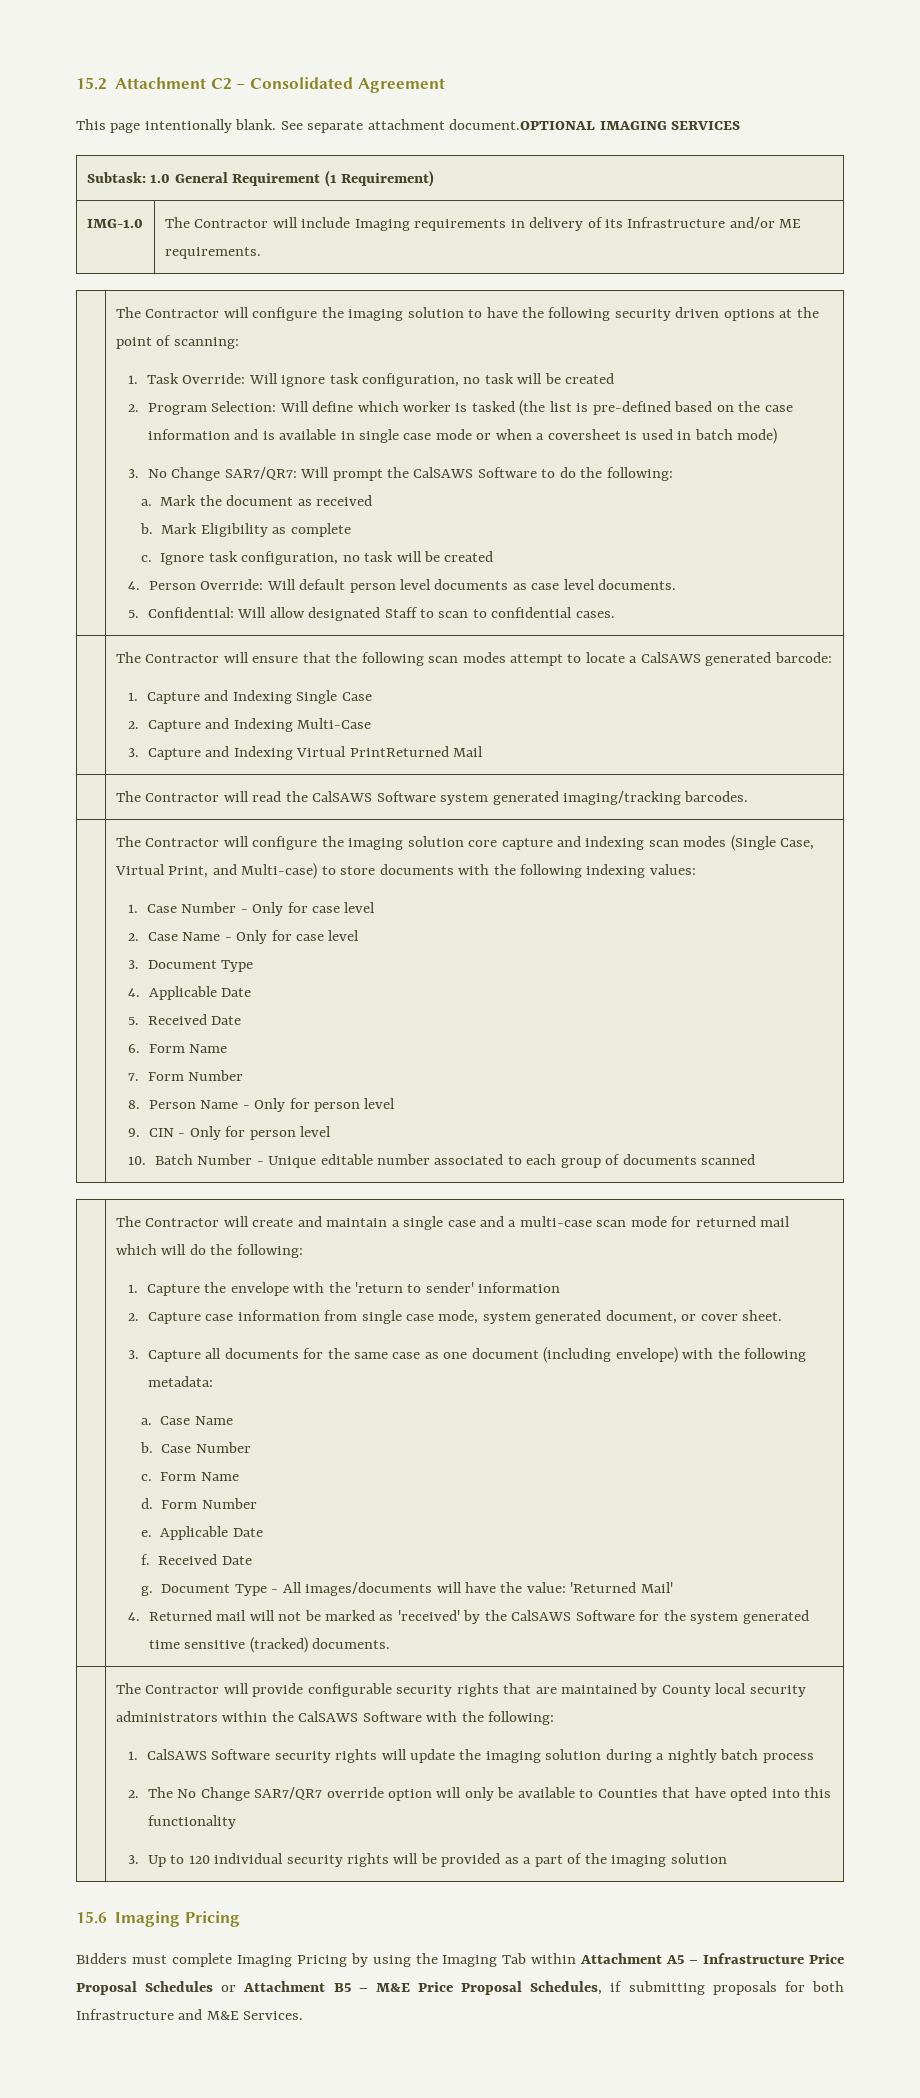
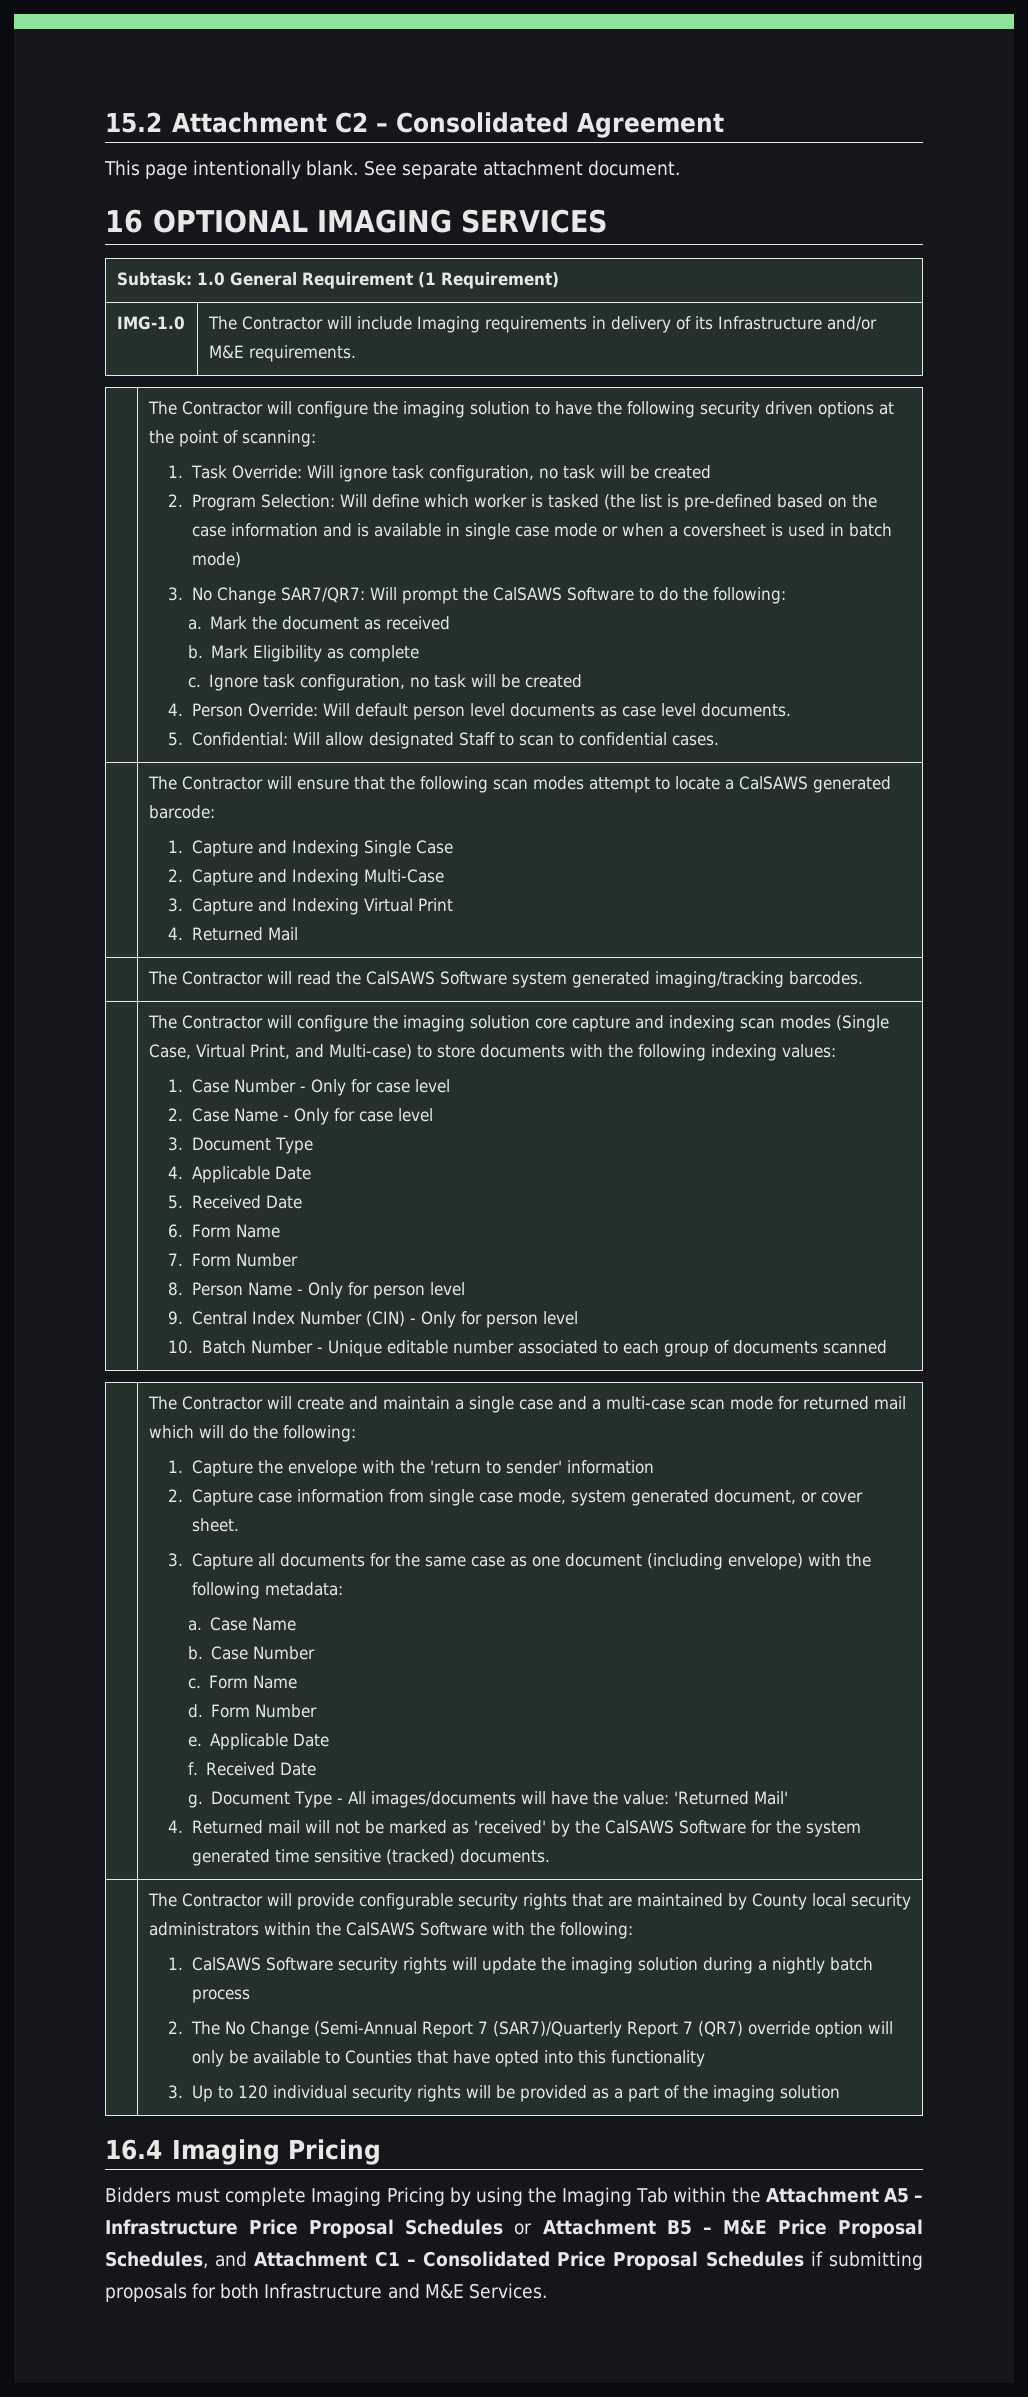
- See separate attachment document.OPTIONAL IMAGING SERVICES
+ See separate attachment document.
+ 16 OPTIONAL IMAGING SERVICES
- IMG-1.0 | The Contractor will include Imaging requirements in delivery of its Infrastructure and/or ME requirements.
+ IMG-1.0 | The Contractor will include Imaging requirements in delivery of its Infrastructure and/or M&E requirements.
  | The Contractor will ensure that the following scan modes attempt to locate a CalSAWS generated barcode:
  1. Capture and Indexing Single Case
  2. Capture and Indexing Multi-Case
- 3. Capture and Indexing Virtual PrintReturned Mail
+ 3. Capture and Indexing Virtual Print
+ 4. Returned Mail
- 9. CIN - Only for person level
+ 9. Central Index Number (CIN) - Only for person level
- 2. The No Change SAR7/QR7 override option will only be available to Counties that have opted into this functionality
+ 2. The No Change (Semi-Annual Report 7 (SAR7)/Quarterly Report 7 (QR7) override option will only be available to Counties that have opted into this functionality
- 15.6 Imaging Pricing
+ 16.4 Imaging Pricing
- Bidders must complete Imaging Pricing by using the Imaging Tab within Attachment A5 – Infrastructure Price Proposal Schedules or Attachment B5 – M&E Price Proposal Schedules, if submitting proposals for both Infrastructure and M&E Services.
+ Bidders must complete Imaging Pricing by using the Imaging Tab within the Attachment A5 – Infrastructure Price Proposal Schedules or Attachment B5 – M&E Price Proposal Schedules, and Attachment C1 – Consolidated Price Proposal Schedules if submitting proposals for both Infrastructure and M&E Services.

